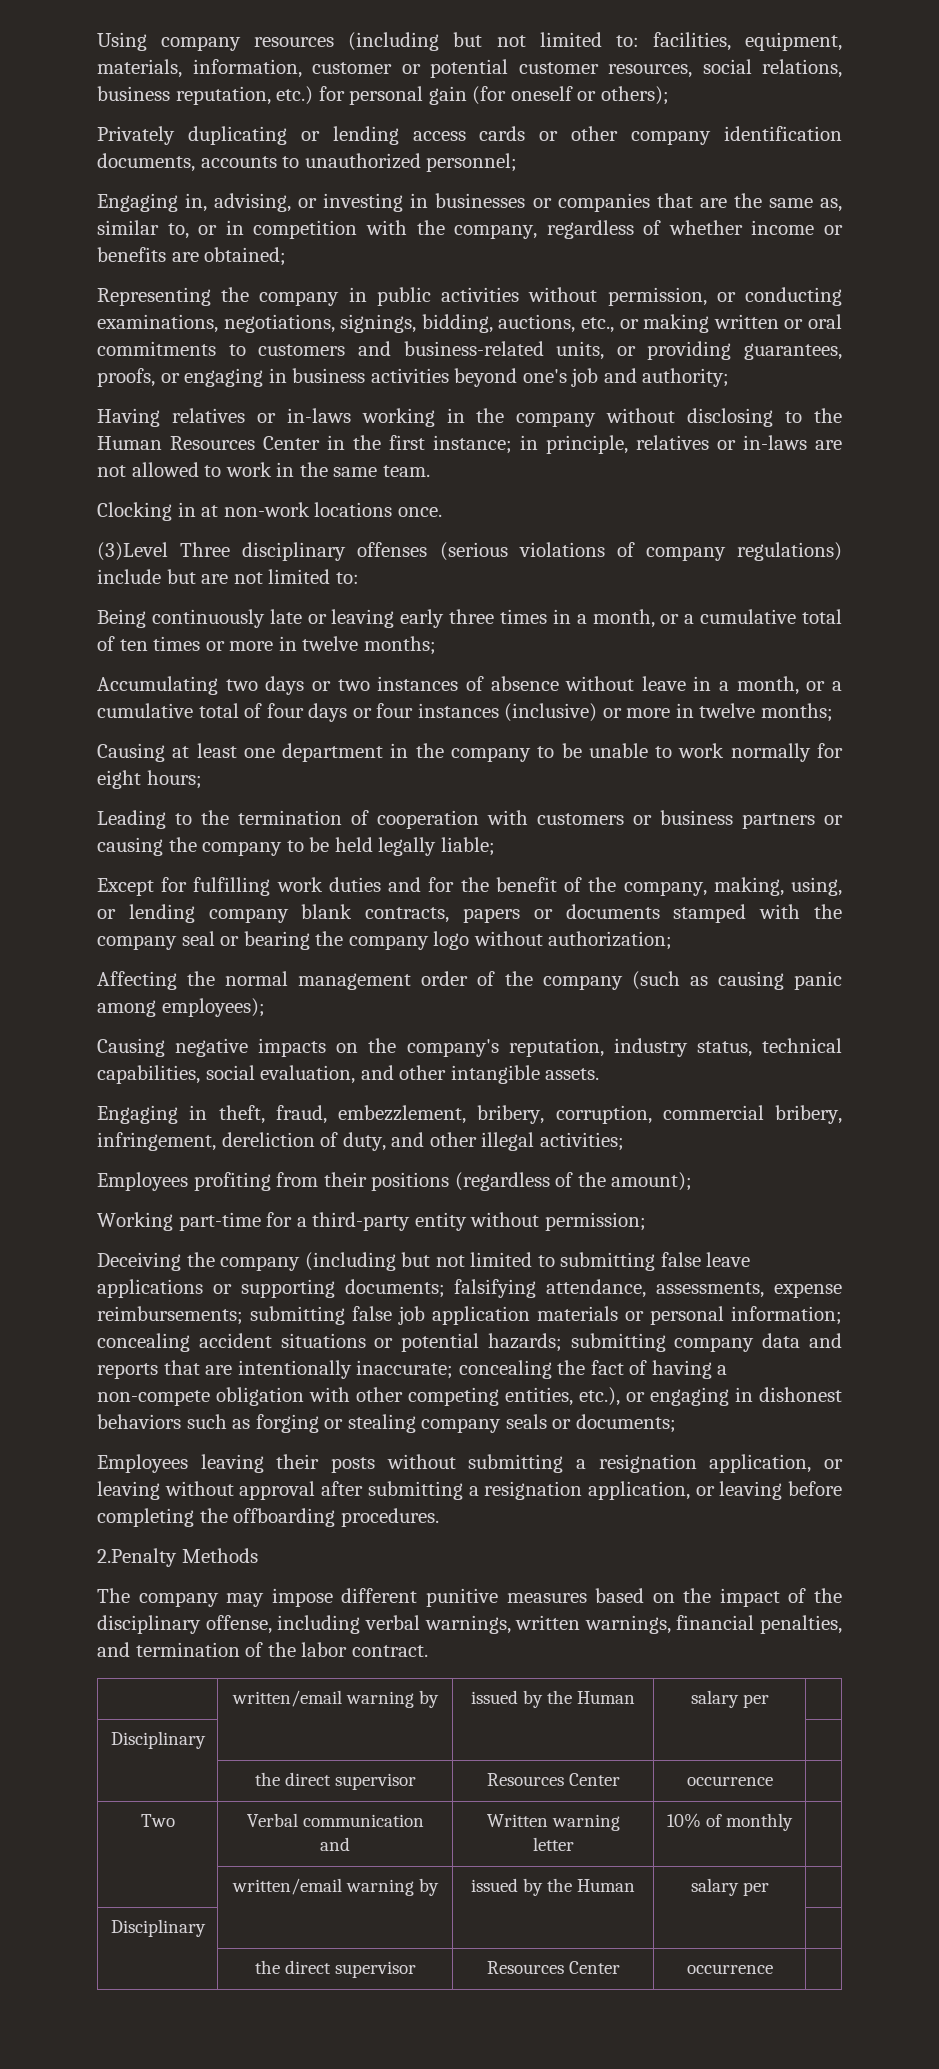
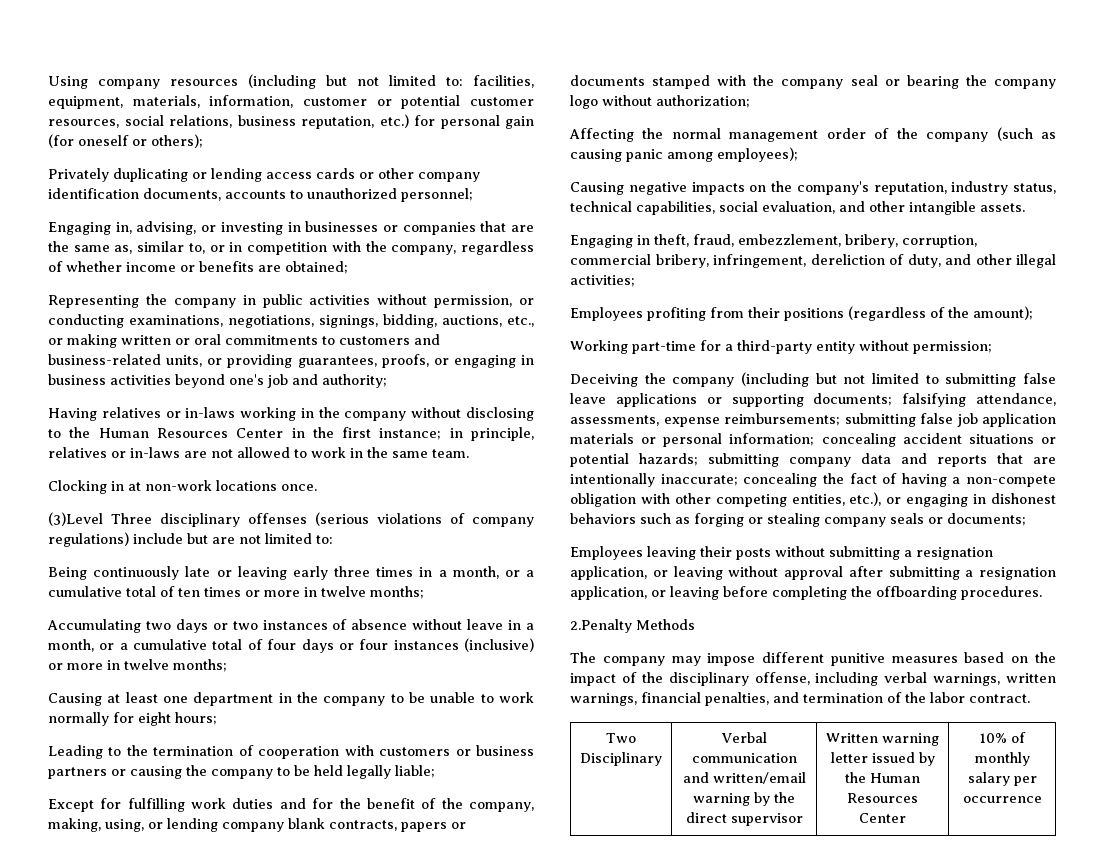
  The company may impose different punitive measures based on the impact of the disciplinary offense, including verbal warnings, written warnings, financial penalties, and termination of the labor contract.
- | written/email warning by | issued by the Human | salary per |
- Disciplinary | | | |
- | the direct supervisor | Resources Center | occurrence |
- Two | Verbal communication and | Written warning letter | 10% of monthly |
- | written/email warning by | issued by the Human | salary per |
- Disciplinary | | | |
- | the direct supervisor | Resources Center | occurrence |
+ Two Disciplinary | Verbal communication and written/email warning by the direct supervisor | Written warning letter issued by the Human Resources Center | 10% of monthly salary per occurrence

